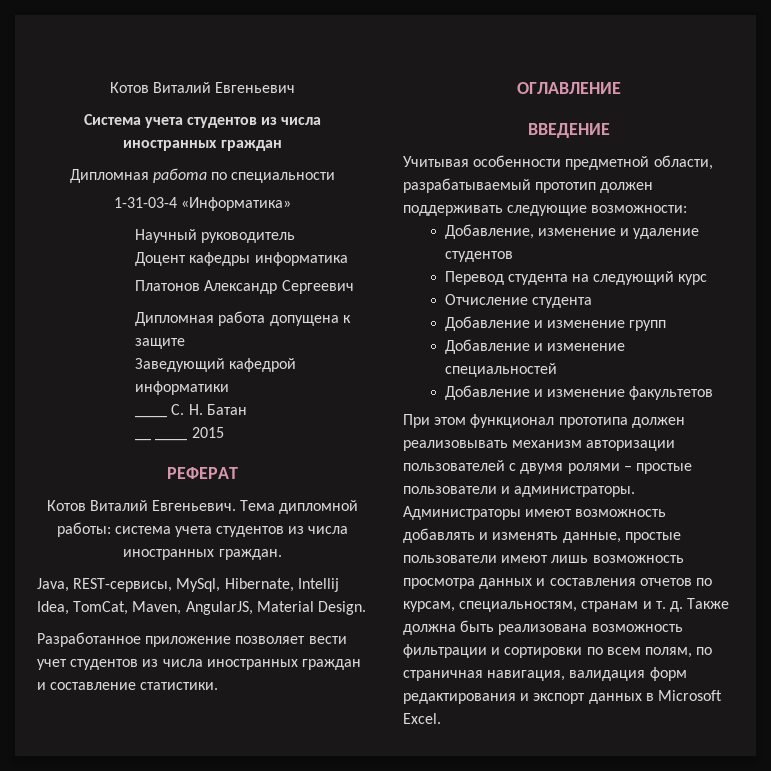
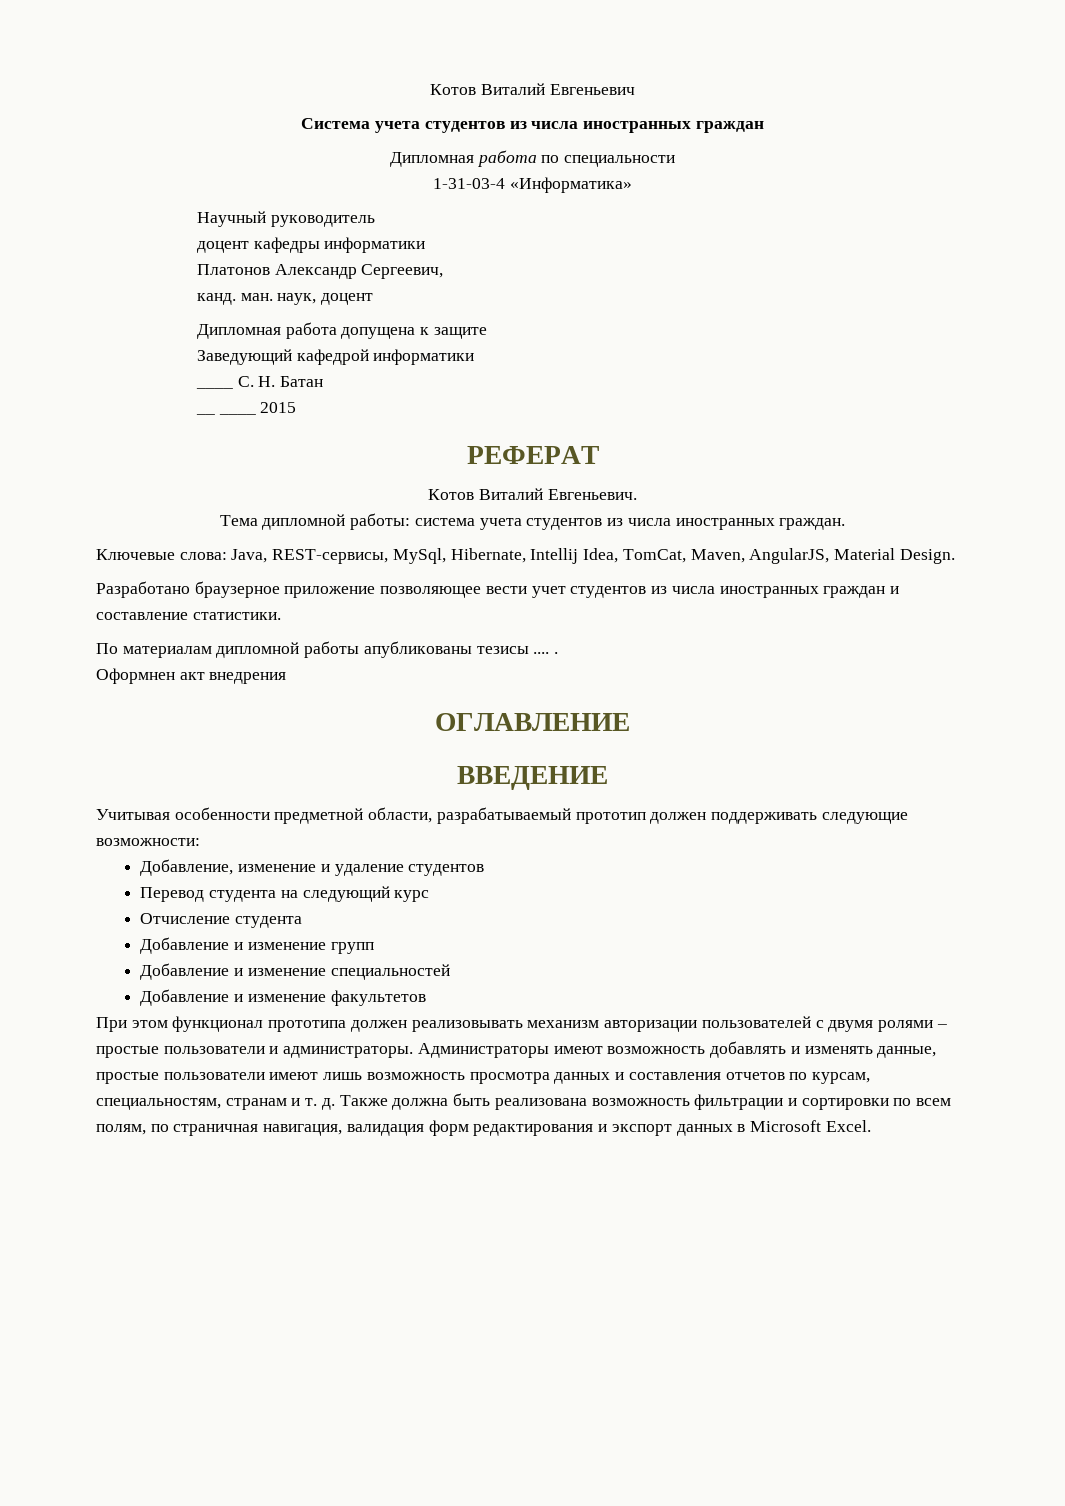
- Доцент кафедры информатика
+ доцент кафедры информатики
- Платонов Александр Сергеевич
+ Платонов Александр Сергеевич,
+ канд. ман. наук, доцент
- Котов Виталий Евгеньевич. Тема дипломной работы: система учета студентов из числа иностранных граждан.
+ Котов Виталий Евгеньевич.
+ Тема дипломной работы: система учета студентов из числа иностранных граждан.
- Java, REST-сервисы, MySql, Hibernate, Intellij Idea, TomCat, Maven, AngularJS, Material Design.
+ Ключевые слова: Java, REST-сервисы, MySql, Hibernate, Intellij Idea, TomCat, Maven, AngularJS, Material Design.
- Разработанное приложение позволяет вести учет студентов из числа иностранных граждан и составление статистики.
+ Разработано браузерное приложение позволяющее вести учет студентов из числа иностранных граждан и составление статистики.
+ По материалам дипломной работы апубликованы тезисы .... .
+ Оформнен акт внедрения

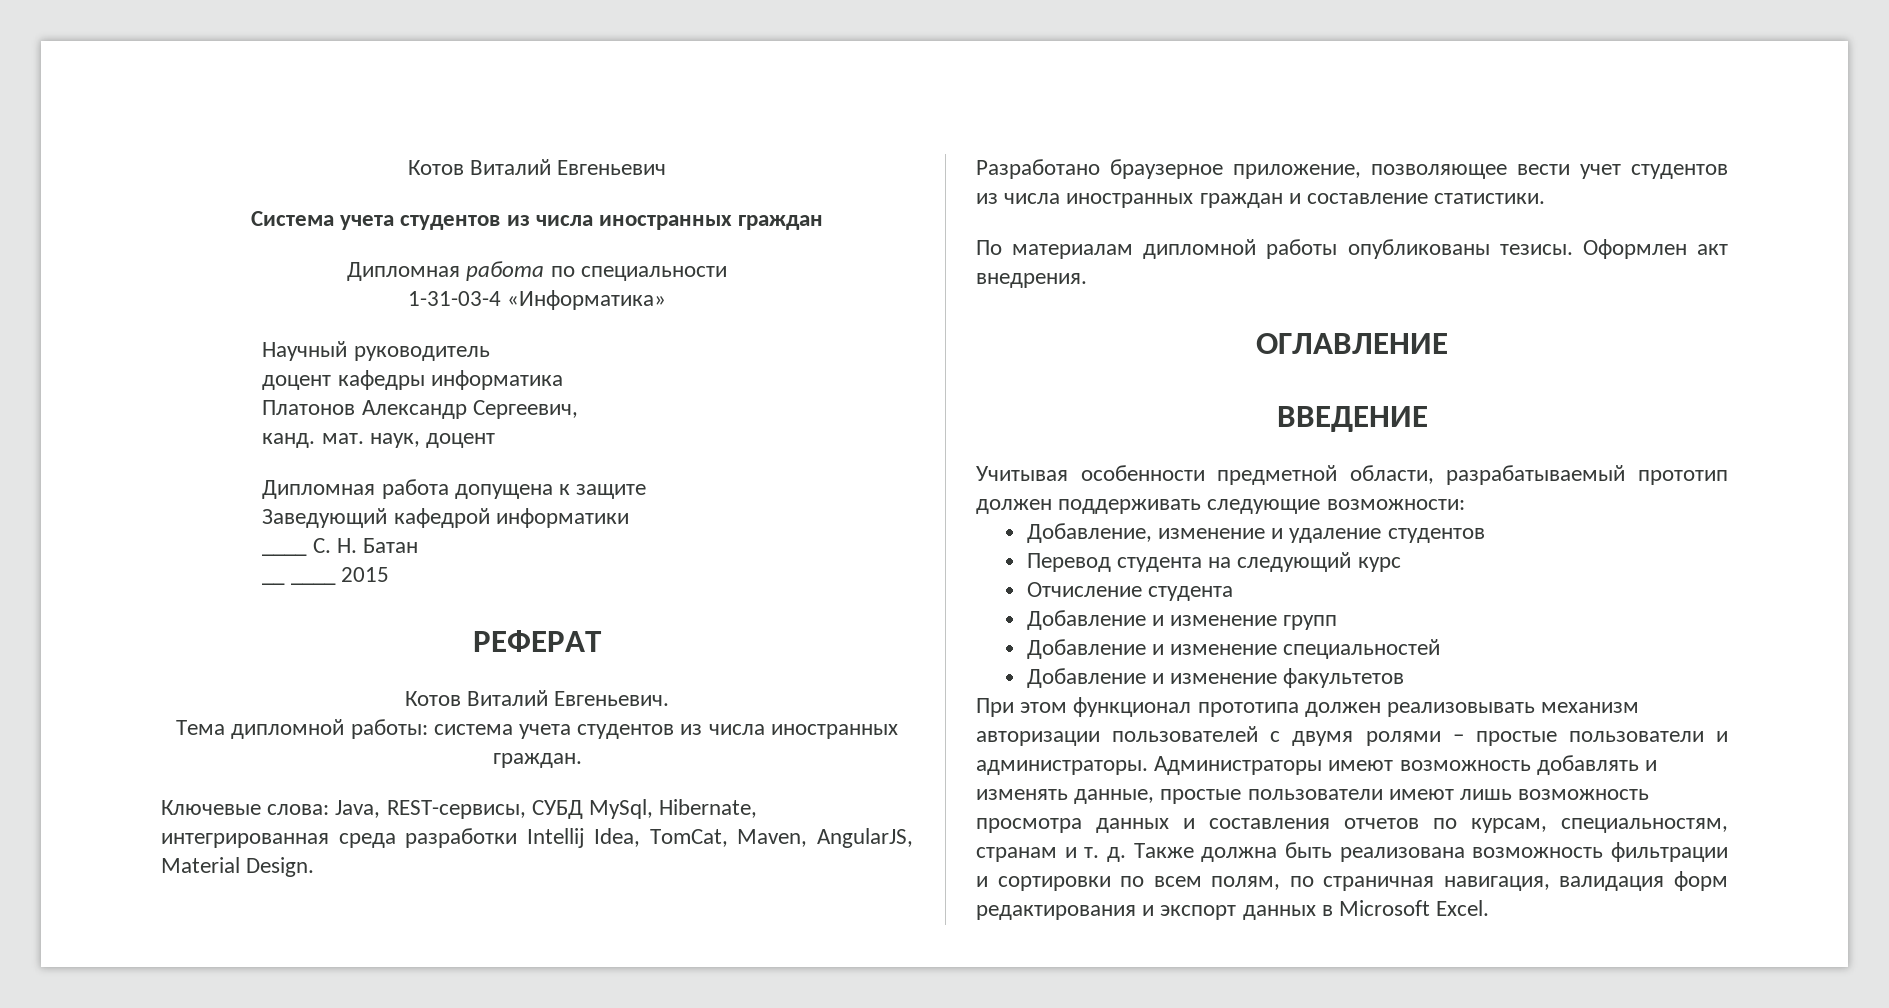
- доцент кафедры информатики
+ доцент кафедры информатика
- канд. ман. наук, доцент
+ канд. мат. наук, доцент
- Ключевые слова: Java, REST-сервисы, MySql, Hibernate, Intellij Idea, TomCat, Maven, AngularJS, Material Design.
+ Ключевые слова: Java, REST-сервисы, СУБД MySql, Hibernate, интегрированная среда разработки Intellij Idea, TomCat, Maven, AngularJS, Material Design.
- Разработано браузерное приложение позволяющее вести учет студентов из числа иностранных граждан и составление статистики.
+ Разработано браузерное приложение, позволяющее вести учет студентов из числа иностранных граждан и составление статистики.
- По материалам дипломной работы апубликованы тезисы .... .
- Оформнен акт внедрения
+ По материалам дипломной работы опубликованы тезисы. Оформлен акт внедрения.

